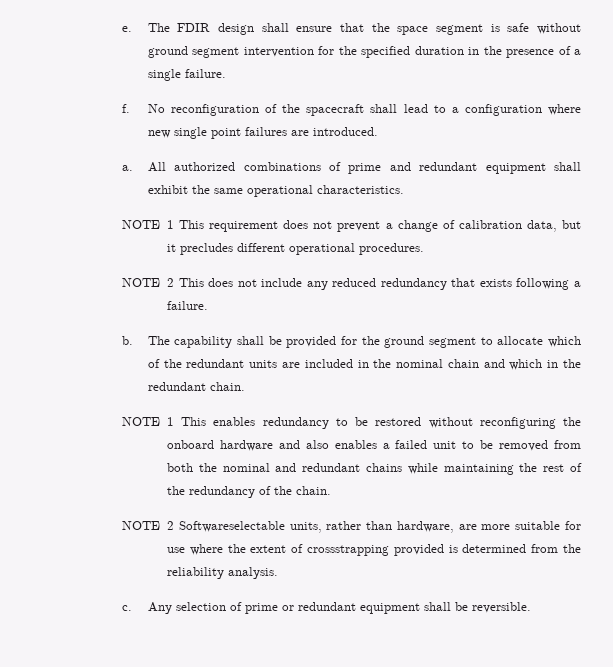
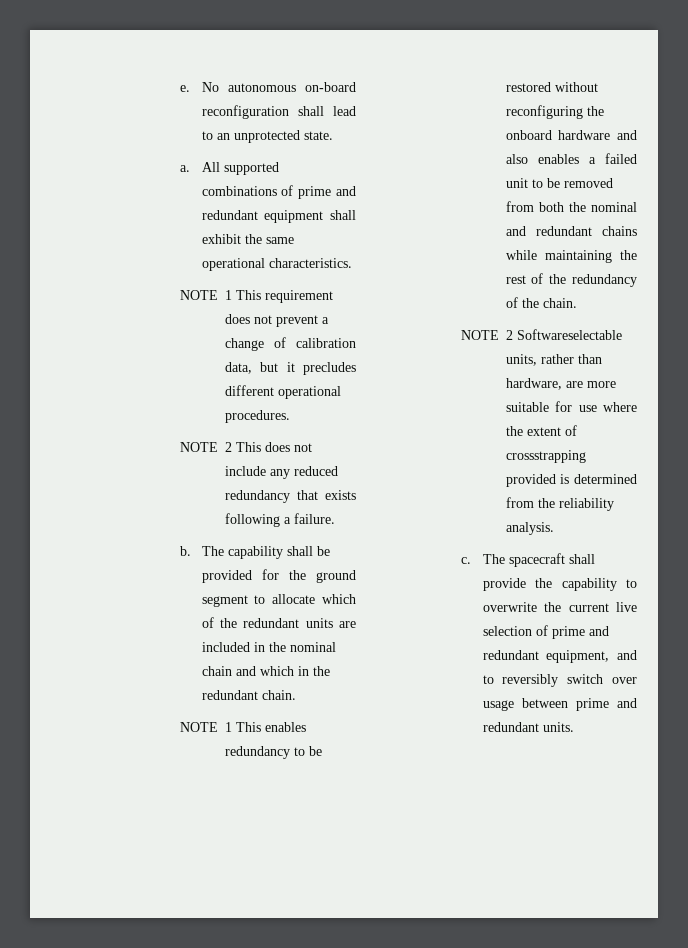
- The FDIR design shall ensure that the space segment is safe without ground segment intervention for the specified duration in the presence of a single failure.
- f. No reconfiguration of the spacecraft shall lead to a configuration where new single point failures are introduced.
+ No autonomous on-board reconfiguration shall lead to an unprotected state.
- All authorized combinations of prime and redundant equipment shall exhibit the same operational characteristics.
+ All supported combinations of prime and redundant equipment shall exhibit the same operational characteristics.
- Any selection of prime or redundant equipment shall be reversible.
+ The spacecraft shall provide the capability to overwrite the current live selection of prime and redundant equipment, and to reversibly switch over usage between prime and redundant units.

